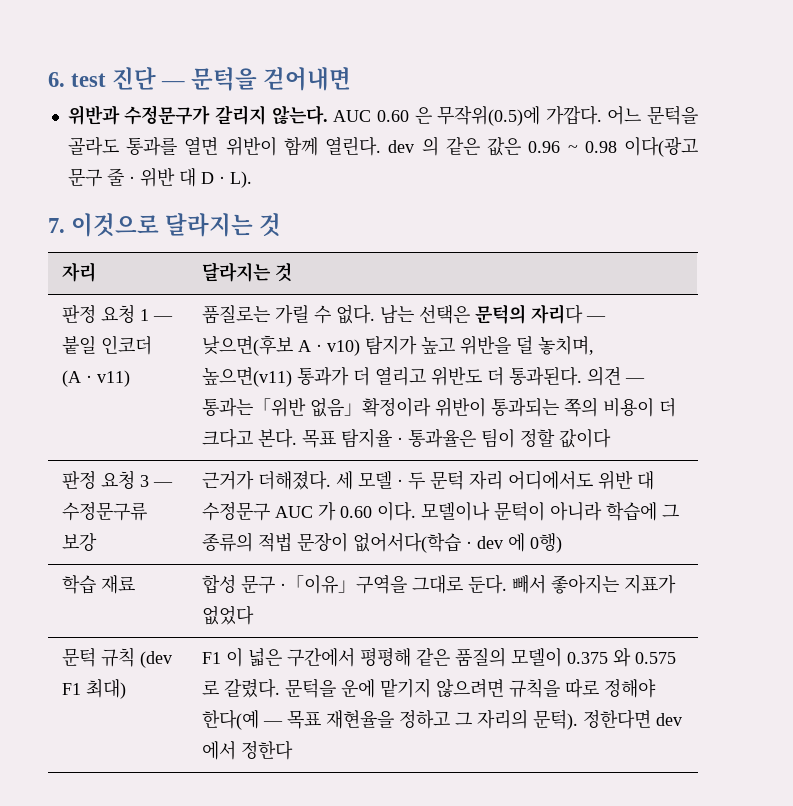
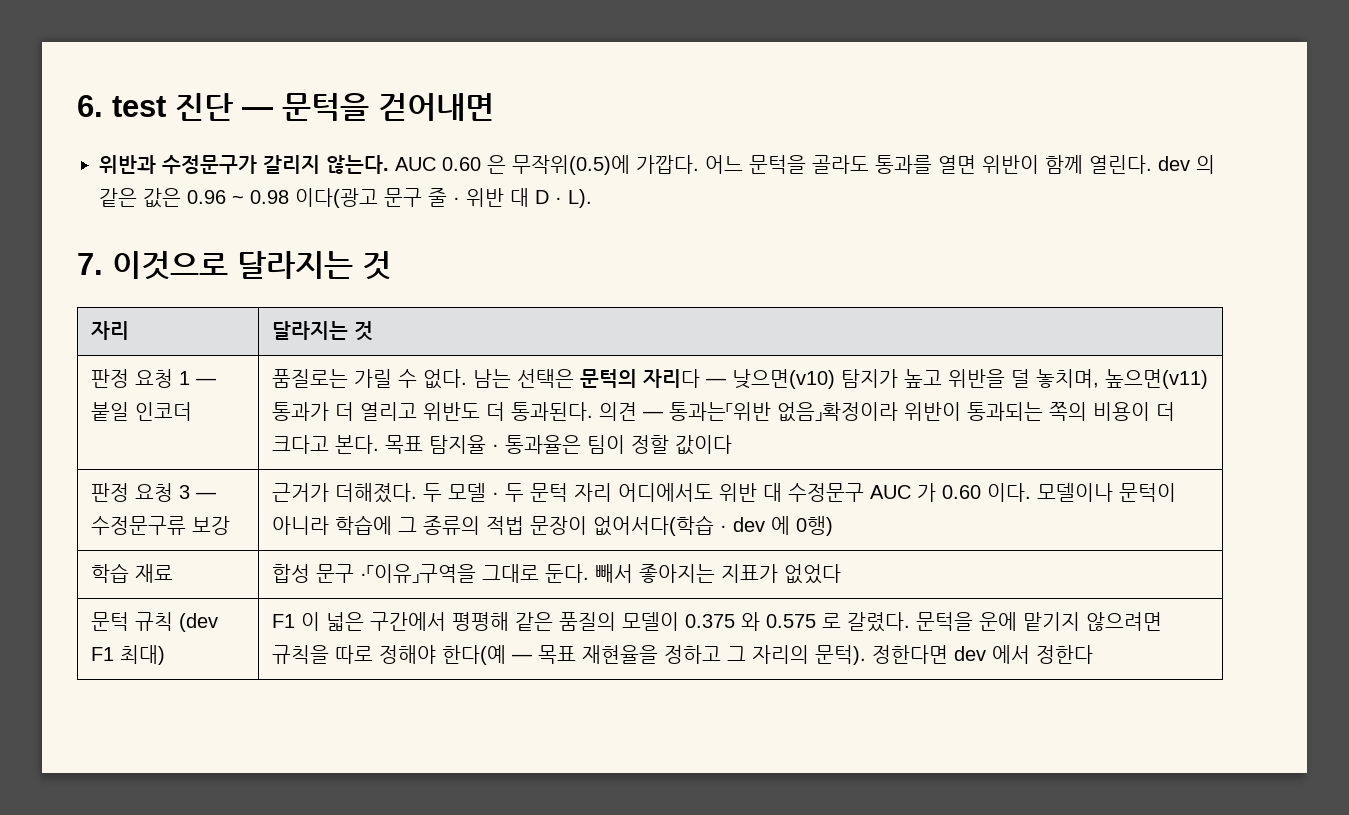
- 판정 요청 1 — 붙일 인코더 (A · v11)
+ 판정 요청 1 — 붙일 인코더
- 남는 선택은 문턱의 자리다 — 낮으면(후보 A · v10) 탐지가 높고 위반을 덜 놓치며, 높으면(v11) 통과가 더 열리고 위반도 더 통과된다.
+ 남는 선택은 문턱의 자리다 — 낮으면(v10) 탐지가 높고 위반을 덜 놓치며, 높으면(v11) 통과가 더 열리고 위반도 더 통과된다.
- 판정 요청 3 — 수정문구류 보강 | 근거가 더해졌다. 세 모델 · 두 문턱 자리 어디에서도 위반 대 수정문구 AUC 가 0.60 이다. 모델이나 문턱이 아니라 학습에 그 종류의 적법 문장이 없어서다(학습 · dev 에 0행)
+ 판정 요청 3 — 수정문구류 보강 | 근거가 더해졌다. 두 모델 · 두 문턱 자리 어디에서도 위반 대 수정문구 AUC 가 0.60 이다. 모델이나 문턱이 아니라 학습에 그 종류의 적법 문장이 없어서다(학습 · dev 에 0행)

